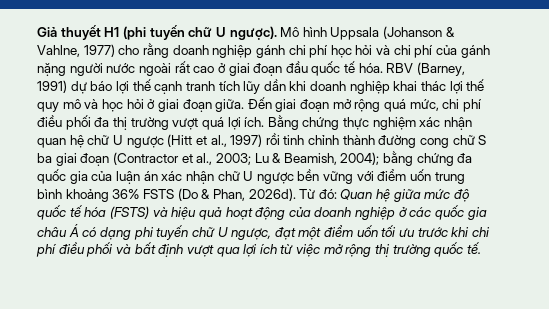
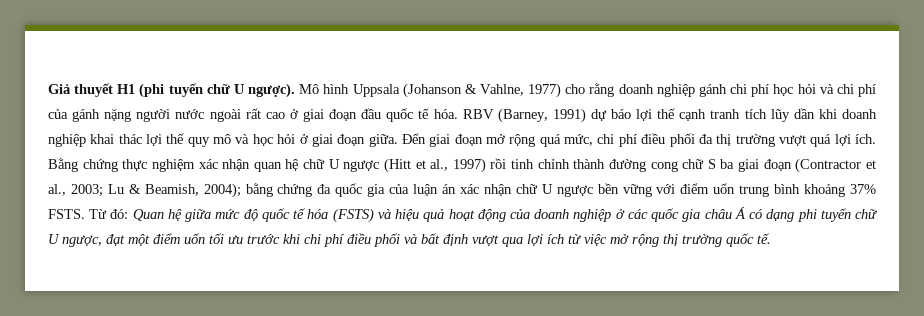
- Bằng chứng thực nghiệm xác nhận quan hệ chữ U ngược (Hitt et al., 1997) rồi tinh chỉnh thành đường cong chữ S ba giai đoạn (Contractor et al., 2003; Lu & Beamish, 2004); bằng chứng đa quốc gia của luận án xác nhận chữ U ngược bền vững với điểm uốn trung bình khoảng 36% FSTS (Do & Phan, 2026d).
+ Bằng chứng thực nghiệm xác nhận quan hệ chữ U ngược (Hitt et al., 1997) rồi tinh chỉnh thành đường cong chữ S ba giai đoạn (Contractor et al., 2003; Lu & Beamish, 2004); bằng chứng đa quốc gia của luận án xác nhận chữ U ngược bền vững với điểm uốn trung bình khoảng 37% FSTS.

